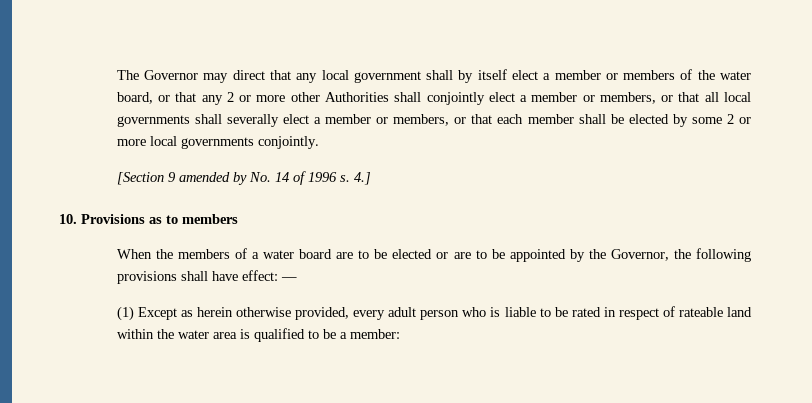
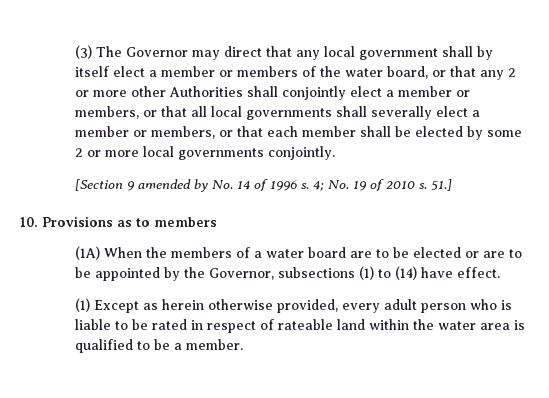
- The Governor may direct that any local government shall by itself elect a member or members of the water board, or that any 2 or more other Authorities shall conjointly elect a member or members, or that all local governments shall severally elect a member or members, or that each member shall be elected by some 2 or more local governments conjointly.
+ (3) The Governor may direct that any local government shall by itself elect a member or members of the water board, or that any 2 or more other Authorities shall conjointly elect a member or members, or that all local governments shall severally elect a member or members, or that each member shall be elected by some 2 or more local governments conjointly.
- 4.]
+ 4; No. 19 of 2010 s. 51.]
- When the members of a water board are to be elected or are to be appointed by the Governor, the following provisions shall have effect: —
+ (1A) When the members of a water board are to be elected or are to be appointed by the Governor, subsections (1) to (14) have effect.
- (1) Except as herein otherwise provided, every adult person who is liable to be rated in respect of rateable land within the water area is qualified to be a member:
+ (1) Except as herein otherwise provided, every adult person who is liable to be rated in respect of rateable land within the water area is qualified to be a member.

